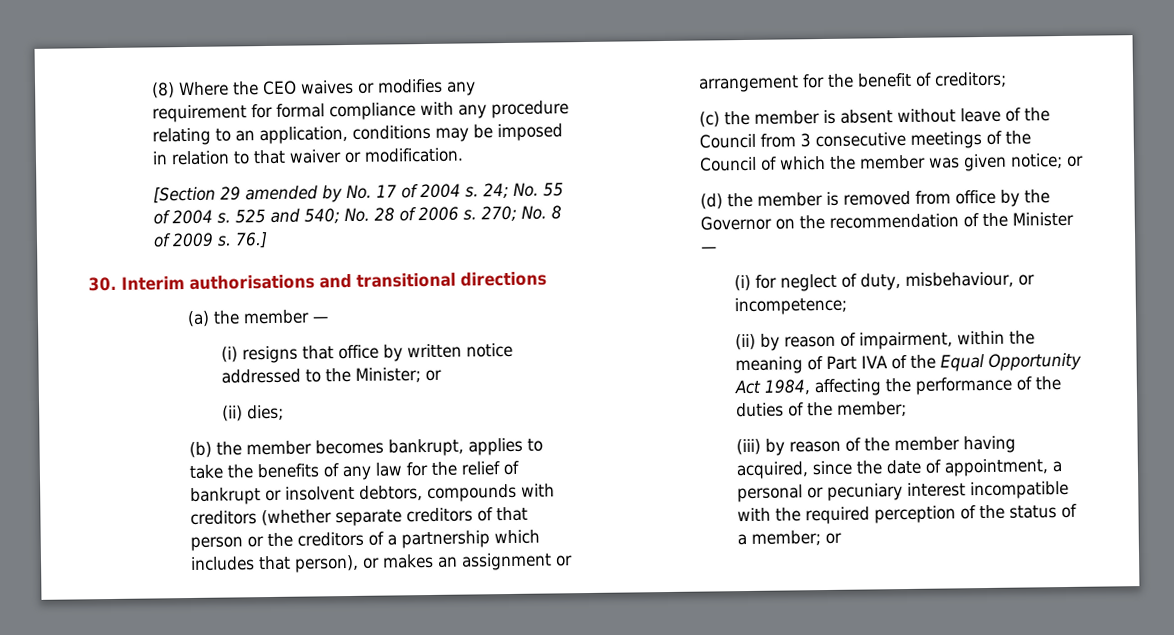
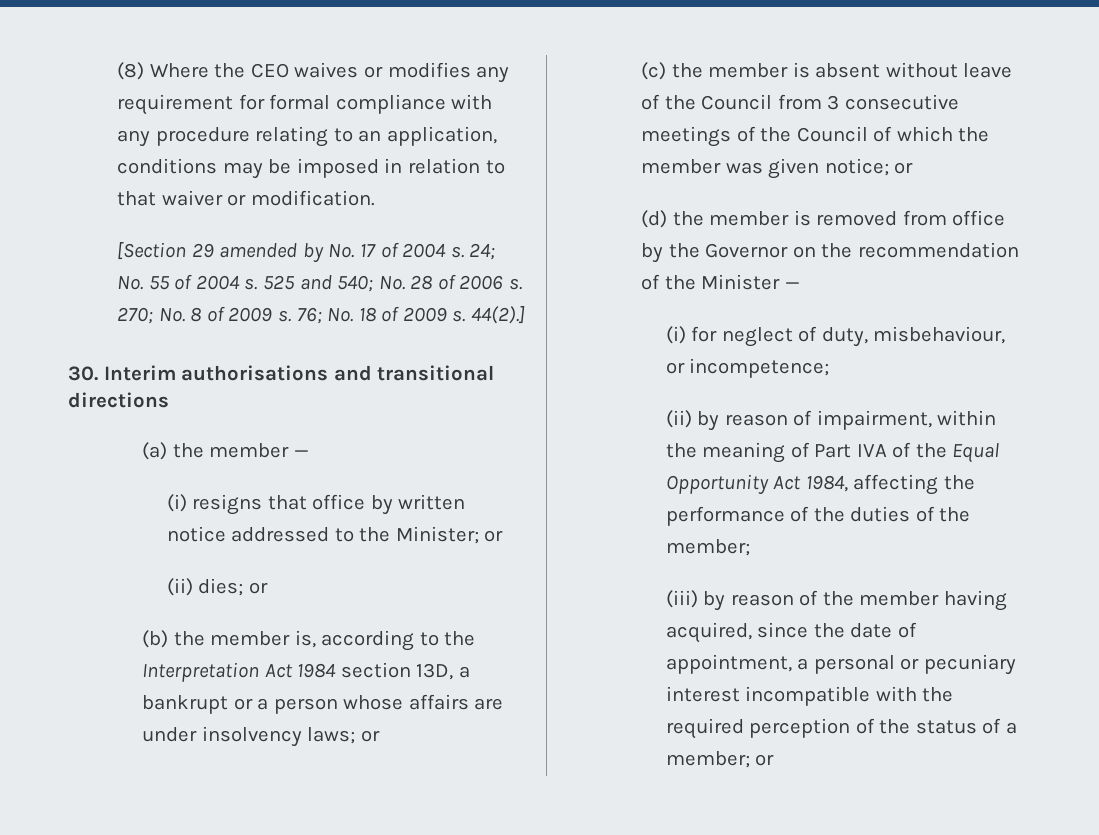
- 76.]
+ 76; No. 18 of 2009 s. 44(2).]
- (ii) dies;
+ (ii) dies; or
- (b) the member becomes bankrupt, applies to take the benefits of any law for the relief of bankrupt or insolvent debtors, compounds with creditors (whether separate creditors of that person or the creditors of a partnership which includes that person), or makes an assignment or arrangement for the benefit of creditors;
+ (b) the member is, according to the Interpretation Act 1984 section 13D, a bankrupt or a person whose affairs are under insolvency laws; or

